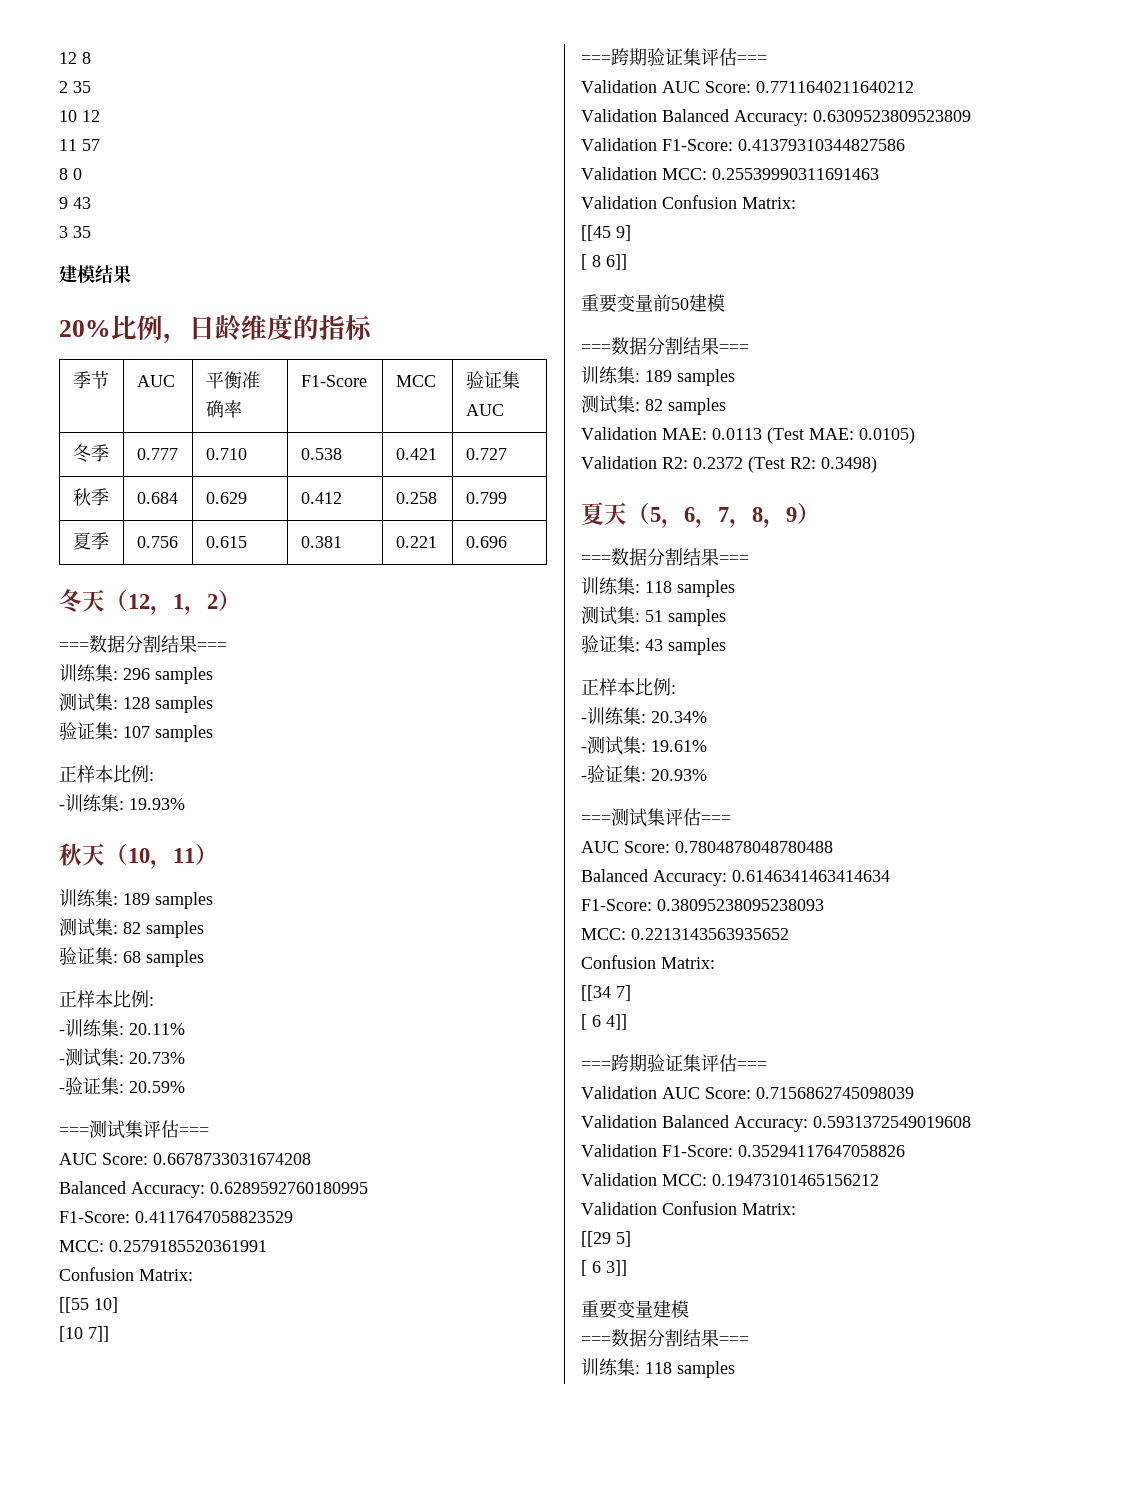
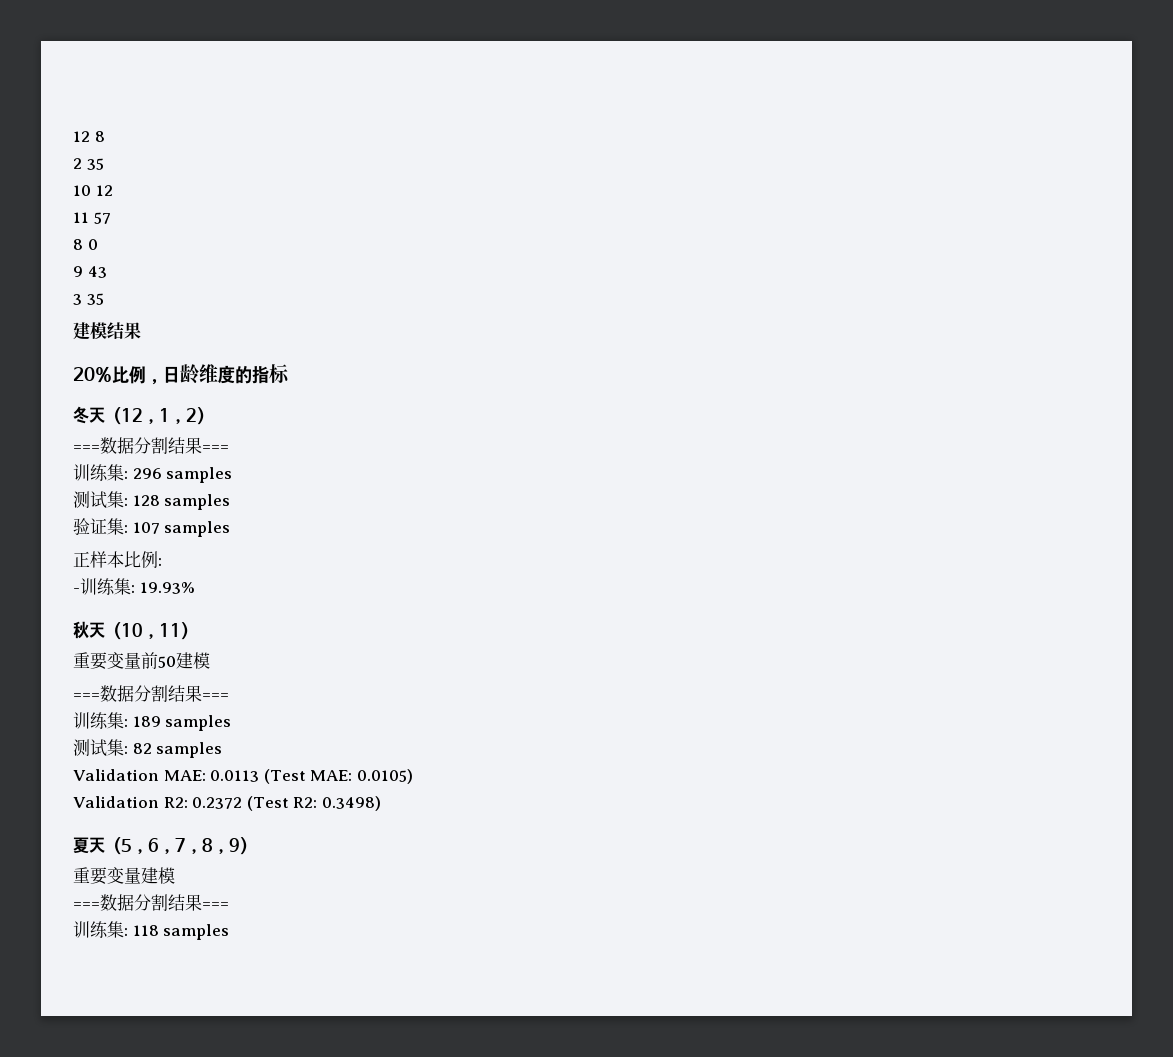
- 季节 | AUC | 平衡准确率 | F1-Score | MCC | 验证集AUC
- 冬季 | 0.777 | 0.710 | 0.538 | 0.421 | 0.727
- 秋季 | 0.684 | 0.629 | 0.412 | 0.258 | 0.799
- 夏季 | 0.756 | 0.615 | 0.381 | 0.221 | 0.696
  秋天（10，11）
- 训练集: 189 samples
- 测试集: 82 samples
- 验证集: 68 samples
- 正样本比例:
- -训练集: 20.11%
- -测试集: 20.73%
- -验证集: 20.59%
- ===测试集评估===
- AUC Score: 0.6678733031674208
- Balanced Accuracy: 0.6289592760180995
- F1-Score: 0.4117647058823529
- MCC: 0.2579185520361991
- Confusion Matrix:
- [[55 10]
- [10 7]]
- ===跨期验证集评估===
- Validation AUC Score: 0.7711640211640212
- Validation Balanced Accuracy: 0.6309523809523809
- Validation F1-Score: 0.41379310344827586
- Validation MCC: 0.25539990311691463
- Validation Confusion Matrix:
- [[45 9]
- [ 8 6]]
  夏天（5，6，7，8，9）
- ===数据分割结果===
- 训练集: 118 samples
- 测试集: 51 samples
- 验证集: 43 samples
- 正样本比例:
- -训练集: 20.34%
- -测试集: 19.61%
- -验证集: 20.93%
- ===测试集评估===
- AUC Score: 0.7804878048780488
- Balanced Accuracy: 0.6146341463414634
- F1-Score: 0.38095238095238093
- MCC: 0.2213143563935652
- Confusion Matrix:
- [[34 7]
- [ 6 4]]
- ===跨期验证集评估===
- Validation AUC Score: 0.7156862745098039
- Validation Balanced Accuracy: 0.5931372549019608
- Validation F1-Score: 0.35294117647058826
- Validation MCC: 0.19473101465156212
- Validation Confusion Matrix:
- [[29 5]
- [ 6 3]]

